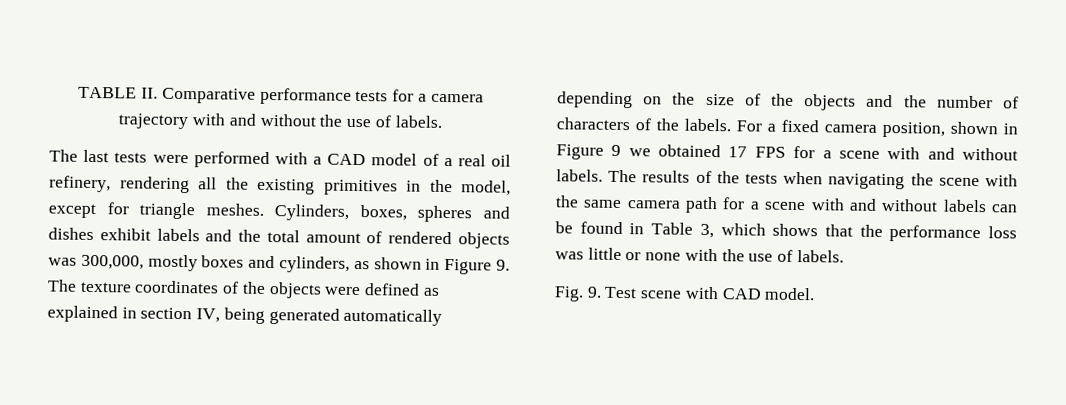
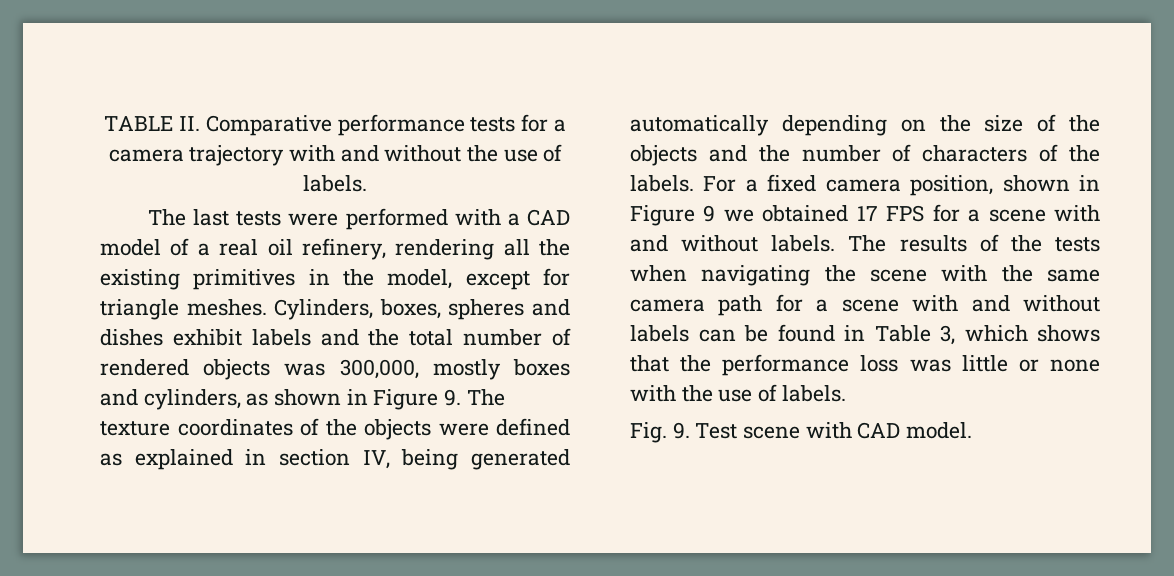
- Cylinders, boxes, spheres and dishes exhibit labels and the total amount of rendered objects was 300,000, mostly boxes and cylinders, as shown in Figure 9. The texture coordinates of the objects were defined as explained in section IV, being generated automatically depending on the size of the objects and the number of characters of the labels.
+ Cylinders, boxes, spheres and dishes exhibit labels and the total number of rendered objects was 300,000, mostly boxes and cylinders, as shown in Figure 9. The texture coordinates of the objects were defined as explained in section IV, being generated automatically depending on the size of the objects and the number of characters of the labels.

